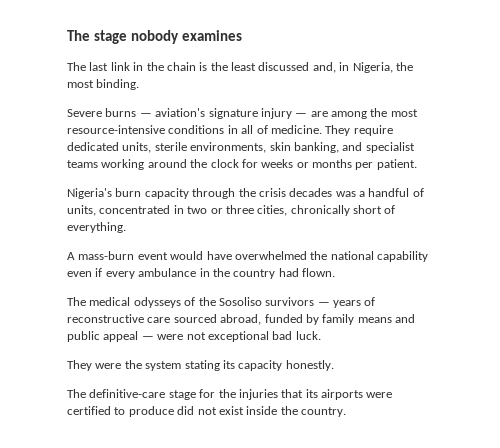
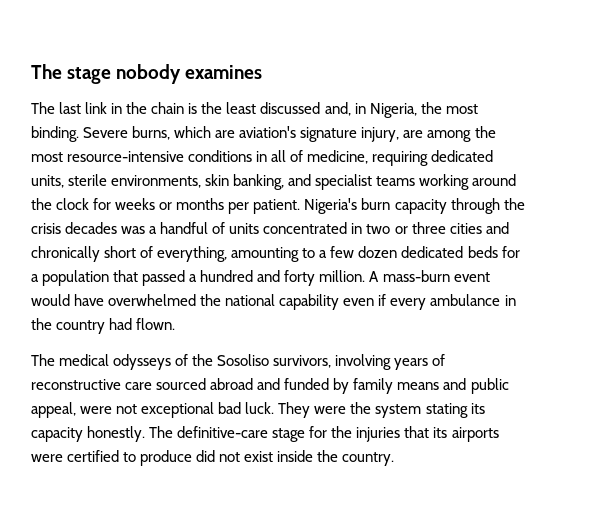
- The last link in the chain is the least discussed and, in Nigeria, the most binding.
- Severe burns — aviation's signature injury — are among the most resource-intensive conditions in all of medicine. They require dedicated units, sterile environments, skin banking, and specialist teams working around the clock for weeks or months per patient.
- Nigeria's burn capacity through the crisis decades was a handful of units, concentrated in two or three cities, chronically short of everything.
- A mass-burn event would have overwhelmed the national capability even if every ambulance in the country had flown.
+ The last link in the chain is the least discussed and, in Nigeria, the most binding. Severe burns, which are aviation's signature injury, are among the most resource-intensive conditions in all of medicine, requiring dedicated units, sterile environments, skin banking, and specialist teams working around the clock for weeks or months per patient. Nigeria's burn capacity through the crisis decades was a handful of units concentrated in two or three cities and chronically short of everything, amounting to a few dozen dedicated beds for a population that passed a hundred and forty million. A mass-burn event would have overwhelmed the national capability even if every ambulance in the country had flown.
- The medical odysseys of the Sosoliso survivors — years of reconstructive care sourced abroad, funded by family means and public appeal — were not exceptional bad luck.
- They were the system stating its capacity honestly.
- The definitive-care stage for the injuries that its airports were certified to produce did not exist inside the country.
+ The medical odysseys of the Sosoliso survivors, involving years of reconstructive care sourced abroad and funded by family means and public appeal, were not exceptional bad luck. They were the system stating its capacity honestly. The definitive-care stage for the injuries that its airports were certified to produce did not exist inside the country.

